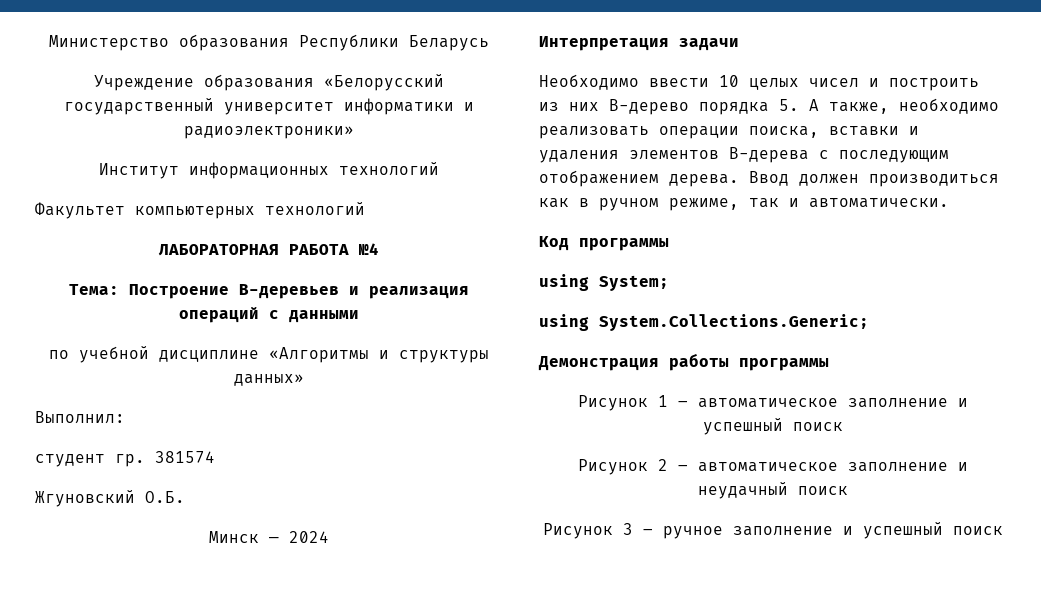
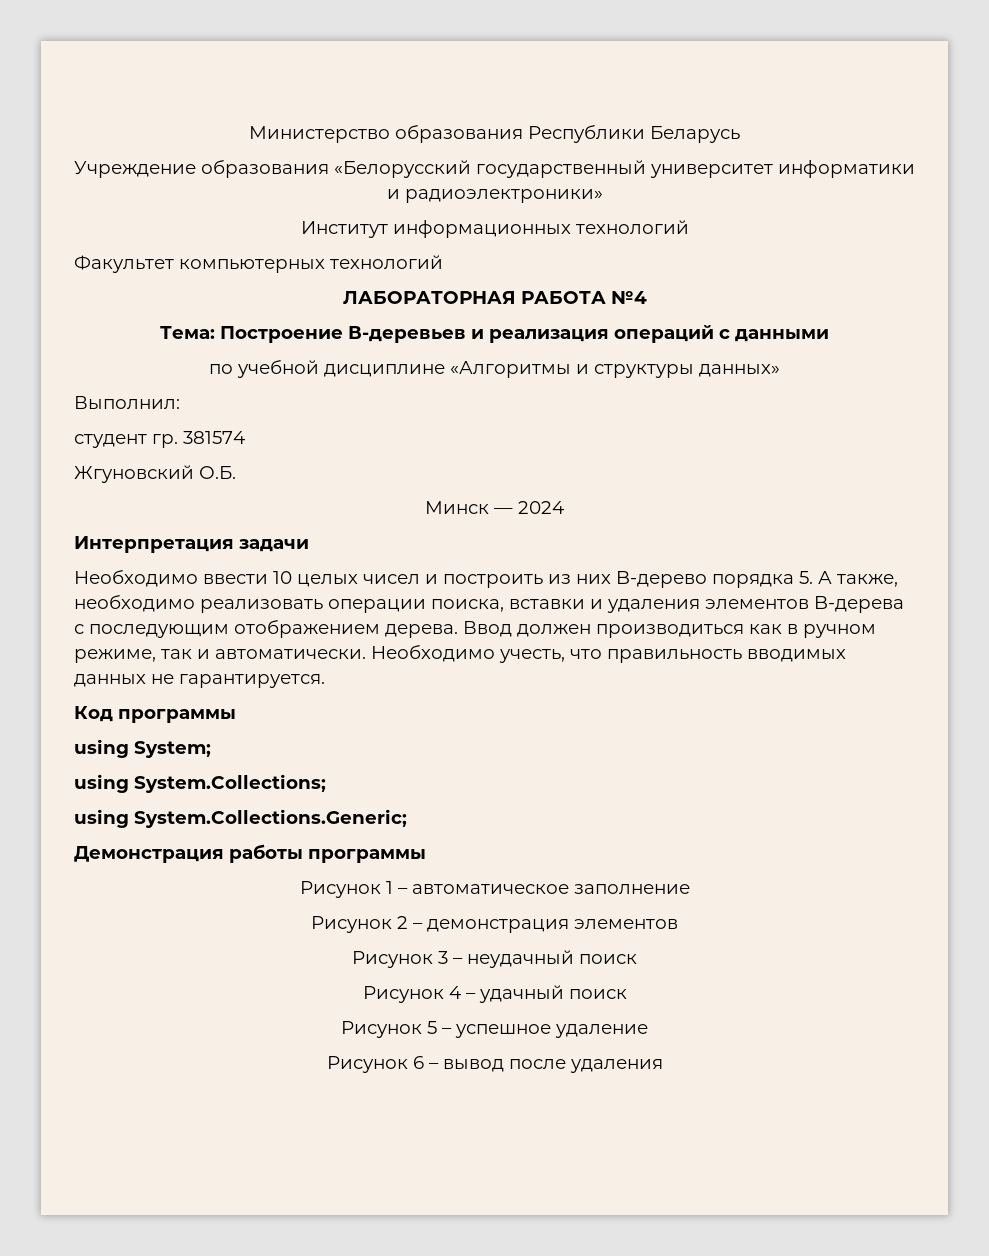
+ Необходимо учесть, что правильность вводимых данных не гарантируется.
+ using System.Collections;
- Рисунок 1 – автоматическое заполнение и успешный поиск
+ Рисунок 1 – автоматическое заполнение
- Рисунок 2 – автоматическое заполнение и неудачный поиск
- Рисунок 3 – ручное заполнение и успешный поиск
+ Рисунок 2 – демонстрация элементов
+ Рисунок 3 – неудачный поиск
+ Рисунок 4 – удачный поиск
+ Рисунок 5 – успешное удаление
+ Рисунок 6 – вывод после удаления

